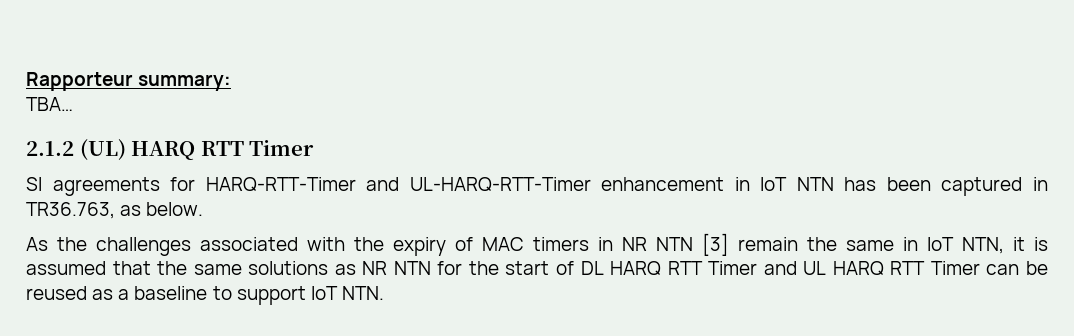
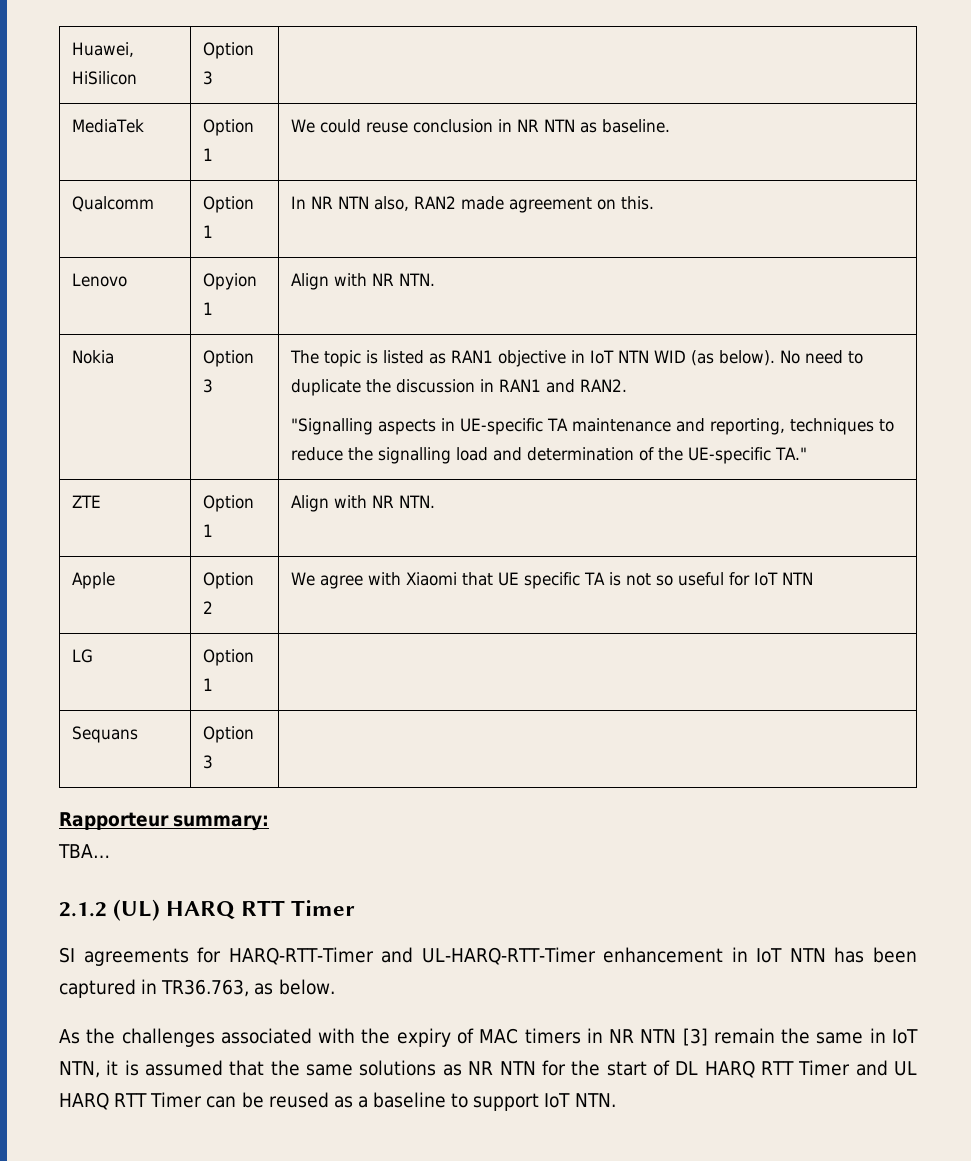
+ Huawei, HiSilicon | Option 3 |
+ MediaTek | Option 1 | We could reuse conclusion in NR NTN as baseline.
+ Qualcomm | Option 1 | In NR NTN also, RAN2 made agreement on this.
+ Lenovo | Opyion 1 | Align with NR NTN.
+ Nokia | Option 3 | The topic is listed as RAN1 objective in IoT NTN WID (as below). No need to duplicate the discussion in RAN1 and RAN2.
+ "Signalling aspects in UE-specific TA maintenance and reporting, techniques to reduce the signalling load and determination of the UE-specific TA."
+ ZTE | Option 1 | Align with NR NTN.
+ Apple | Option 2 | We agree with Xiaomi that UE specific TA is not so useful for IoT NTN
+ LG | Option 1 |
+ Sequans | Option 3 |

